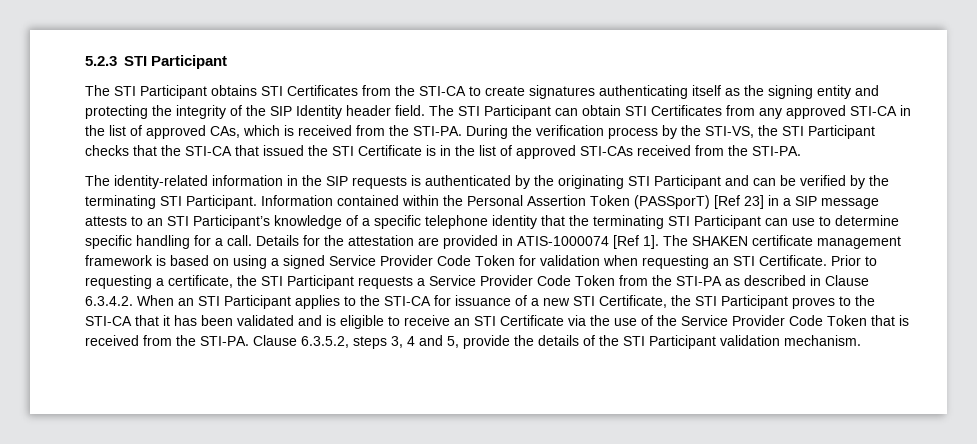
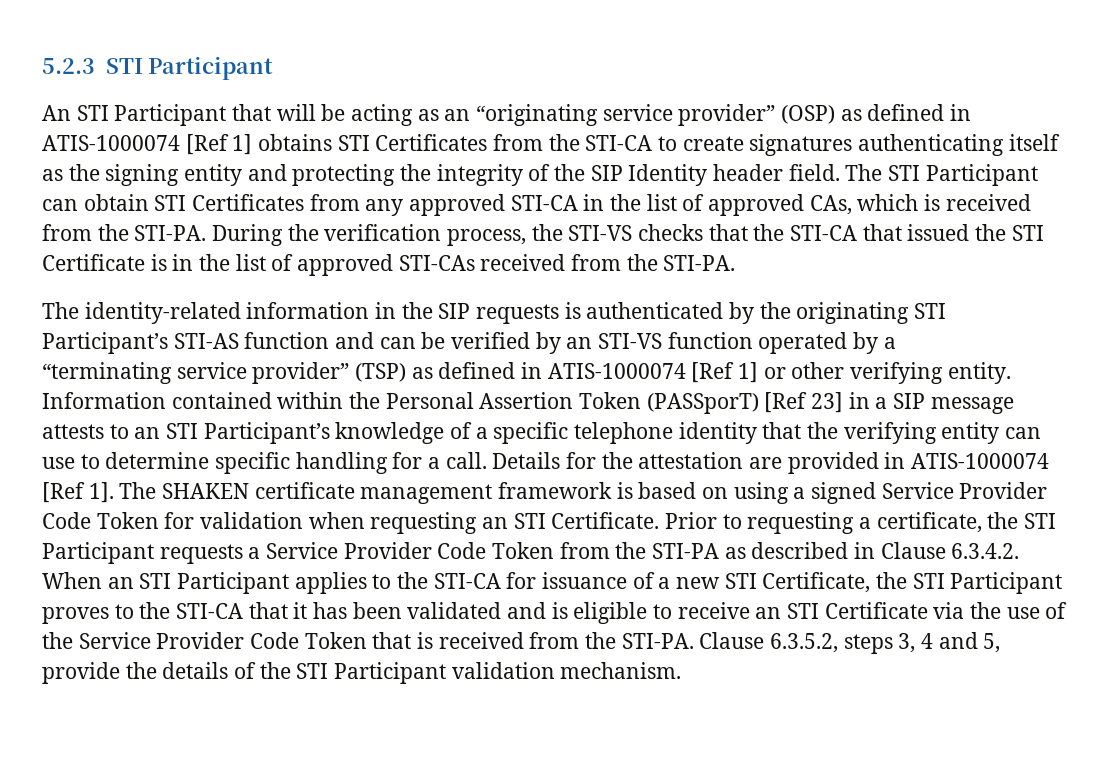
- The STI Participant obtains STI Certificates from the STI-CA to create signatures authenticating itself as the signing entity and protecting the integrity of the SIP Identity header field.
+ An STI Participant that will be acting as an “originating service provider” (OSP) as defined in ATIS-1000074 [Ref 1] obtains STI Certificates from the STI-CA to create signatures authenticating itself as the signing entity and protecting the integrity of the SIP Identity header field.
- During the verification process by the STI-VS, the STI Participant checks that the STI-CA that issued the STI Certificate is in the list of approved STI-CAs received from the STI-PA.
+ During the verification process, the STI-VS checks that the STI-CA that issued the STI Certificate is in the list of approved STI-CAs received from the STI-PA.
- The identity-related information in the SIP requests is authenticated by the originating STI Participant and can be verified by the terminating STI Participant.
+ The identity-related information in the SIP requests is authenticated by the originating STI Participant’s STI-AS function and can be verified by an STI-VS function operated by a
+ “terminating service provider” (TSP) as defined in ATIS-1000074 [Ref 1] or other verifying entity.
- Information contained within the Personal Assertion Token (PASSporT) [Ref 23] in a SIP message attests to an STI Participant’s knowledge of a specific telephone identity that the terminating STI Participant can use to determine specific handling for a call.
+ Information contained within the Personal Assertion Token (PASSporT) [Ref 23] in a SIP message attests to an STI Participant’s knowledge of a specific telephone identity that the verifying entity can use to determine specific handling for a call.

